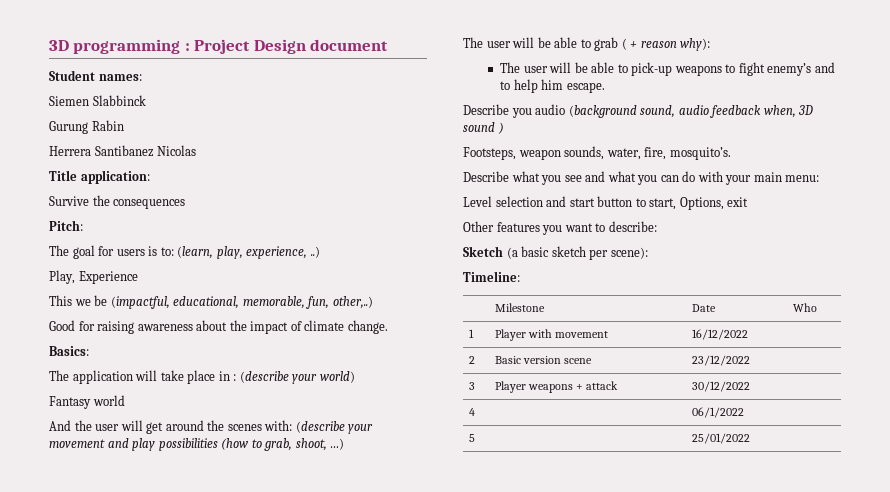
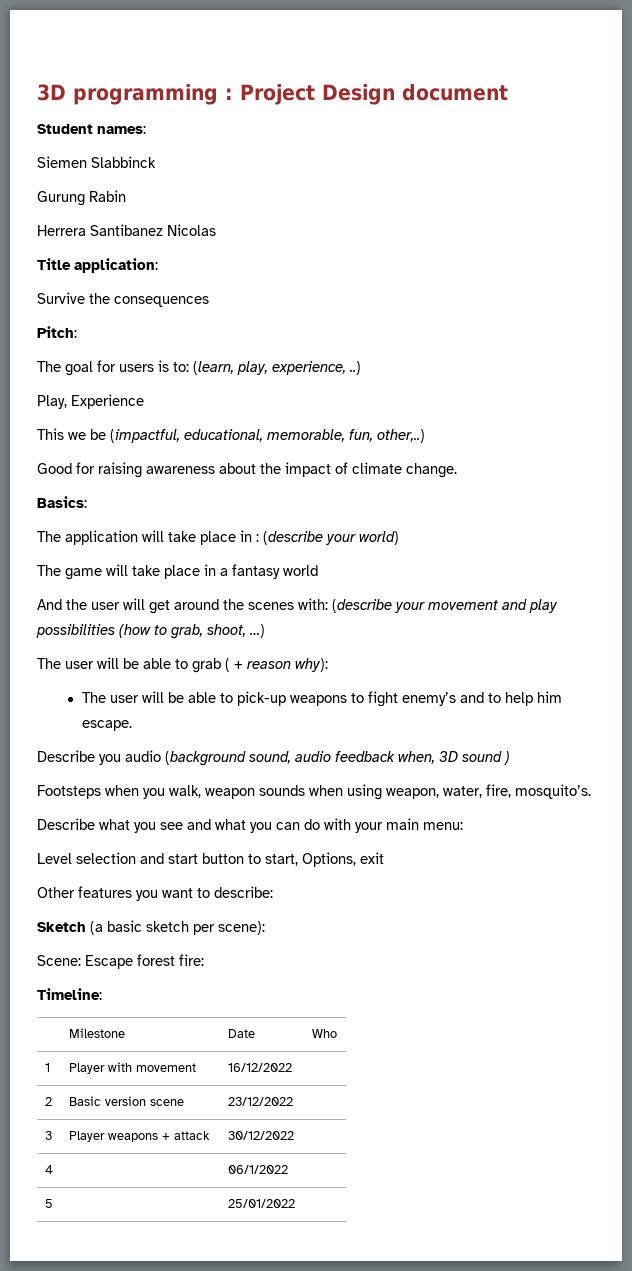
- Fantasy world
+ The game will take place in a fantasy world
- Footsteps, weapon sounds, water, fire, mosquito’s.
+ Footsteps when you walk, weapon sounds when using weapon, water, fire, mosquito’s.
+ Scene: Escape forest fire:

